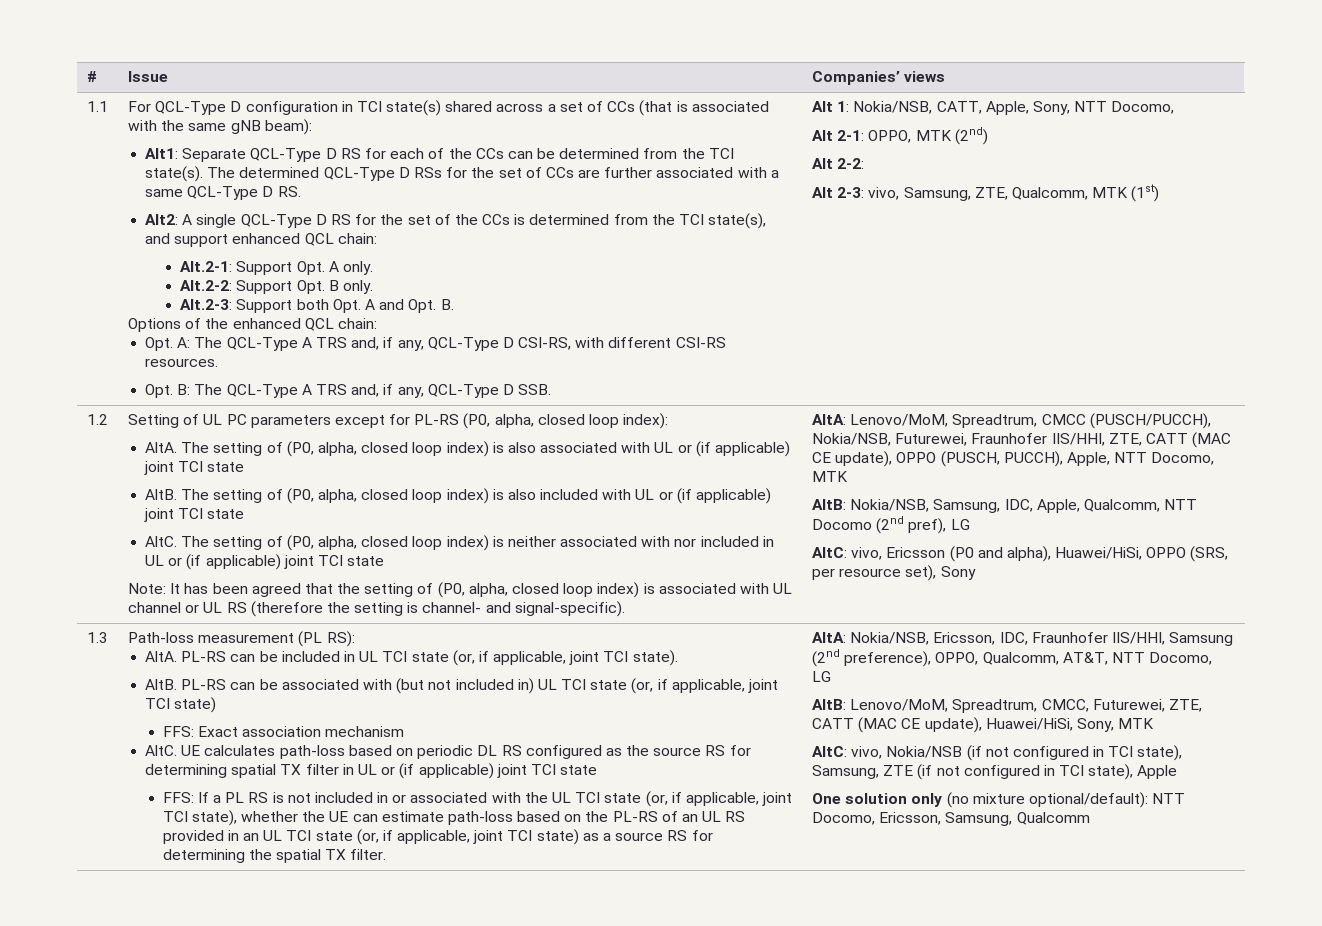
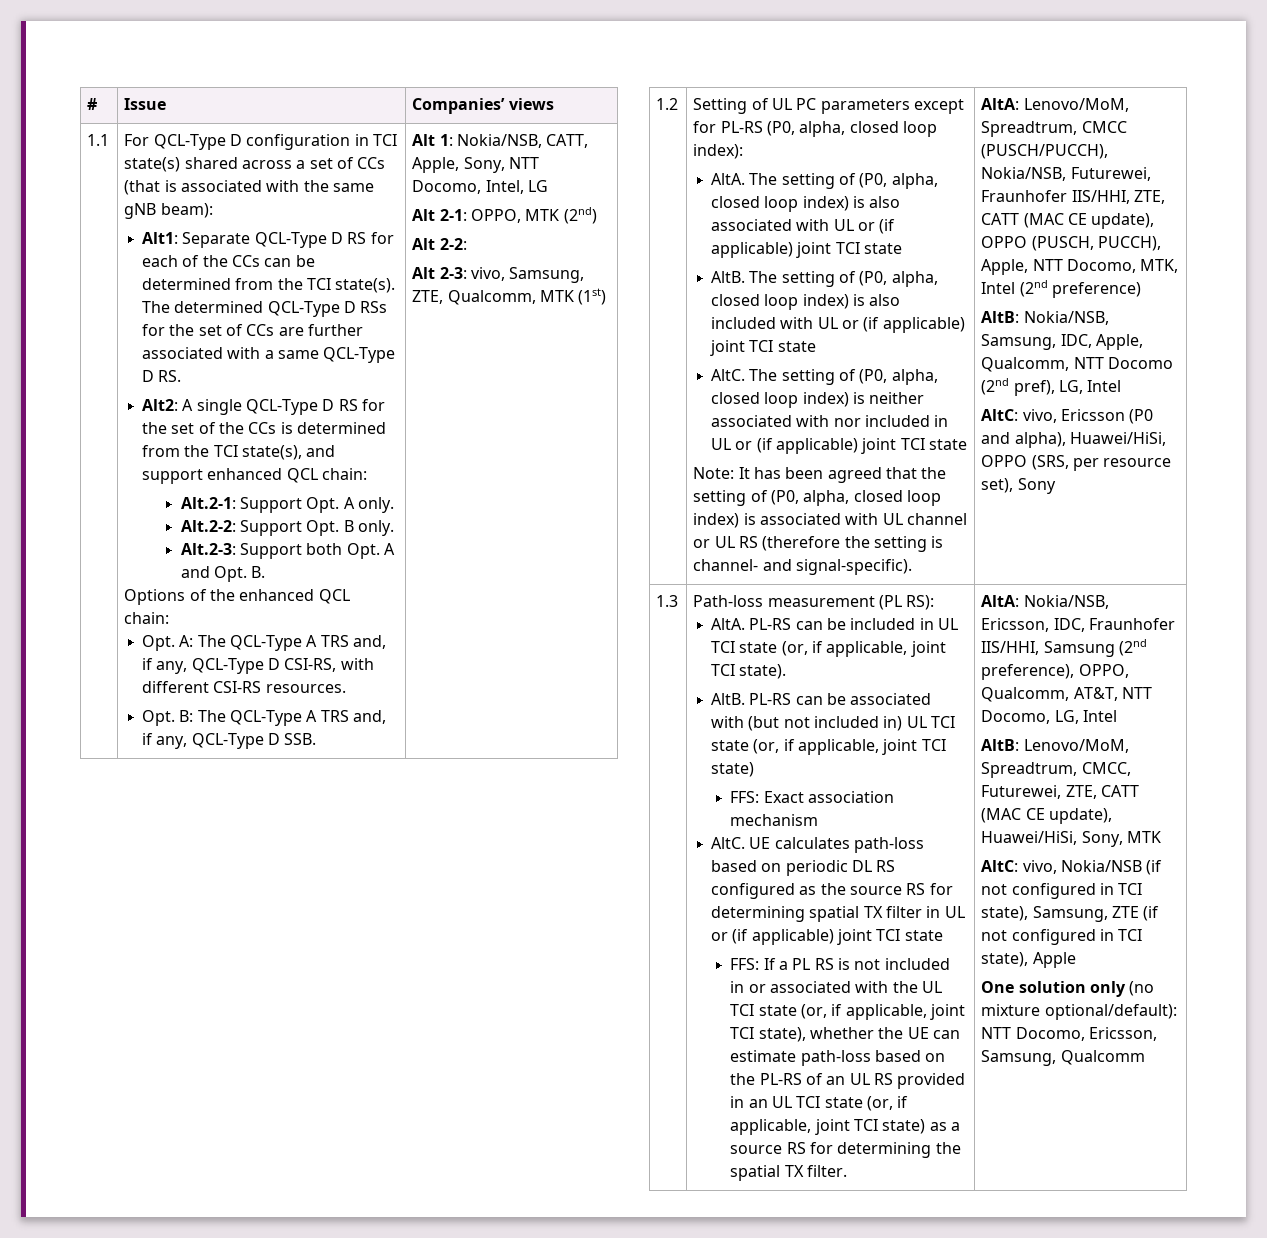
- Alt 1: Nokia/NSB, CATT, Apple, Sony, NTT Docomo,
+ Alt 1: Nokia/NSB, CATT, Apple, Sony, NTT Docomo, Intel, LG
- AltA: Lenovo/MoM, Spreadtrum, CMCC (PUSCH/PUCCH), Nokia/NSB, Futurewei, Fraunhofer IIS/HHI, ZTE, CATT (MAC CE update), OPPO (PUSCH, PUCCH), Apple, NTT Docomo, MTK
+ AltA: Lenovo/MoM, Spreadtrum, CMCC (PUSCH/PUCCH), Nokia/NSB, Futurewei, Fraunhofer IIS/HHI, ZTE, CATT (MAC CE update), OPPO (PUSCH, PUCCH), Apple, NTT Docomo, MTK, Intel (2nd preference)
- AltB: Nokia/NSB, Samsung, IDC, Apple, Qualcomm, NTT Docomo (2nd pref), LG
+ AltB: Nokia/NSB, Samsung, IDC, Apple, Qualcomm, NTT Docomo (2nd pref), LG, Intel
- AltA: Nokia/NSB, Ericsson, IDC, Fraunhofer IIS/HHI, Samsung (2nd preference), OPPO, Qualcomm, AT&T, NTT Docomo, LG
+ AltA: Nokia/NSB, Ericsson, IDC, Fraunhofer IIS/HHI, Samsung (2nd preference), OPPO, Qualcomm, AT&T, NTT Docomo, LG, Intel

